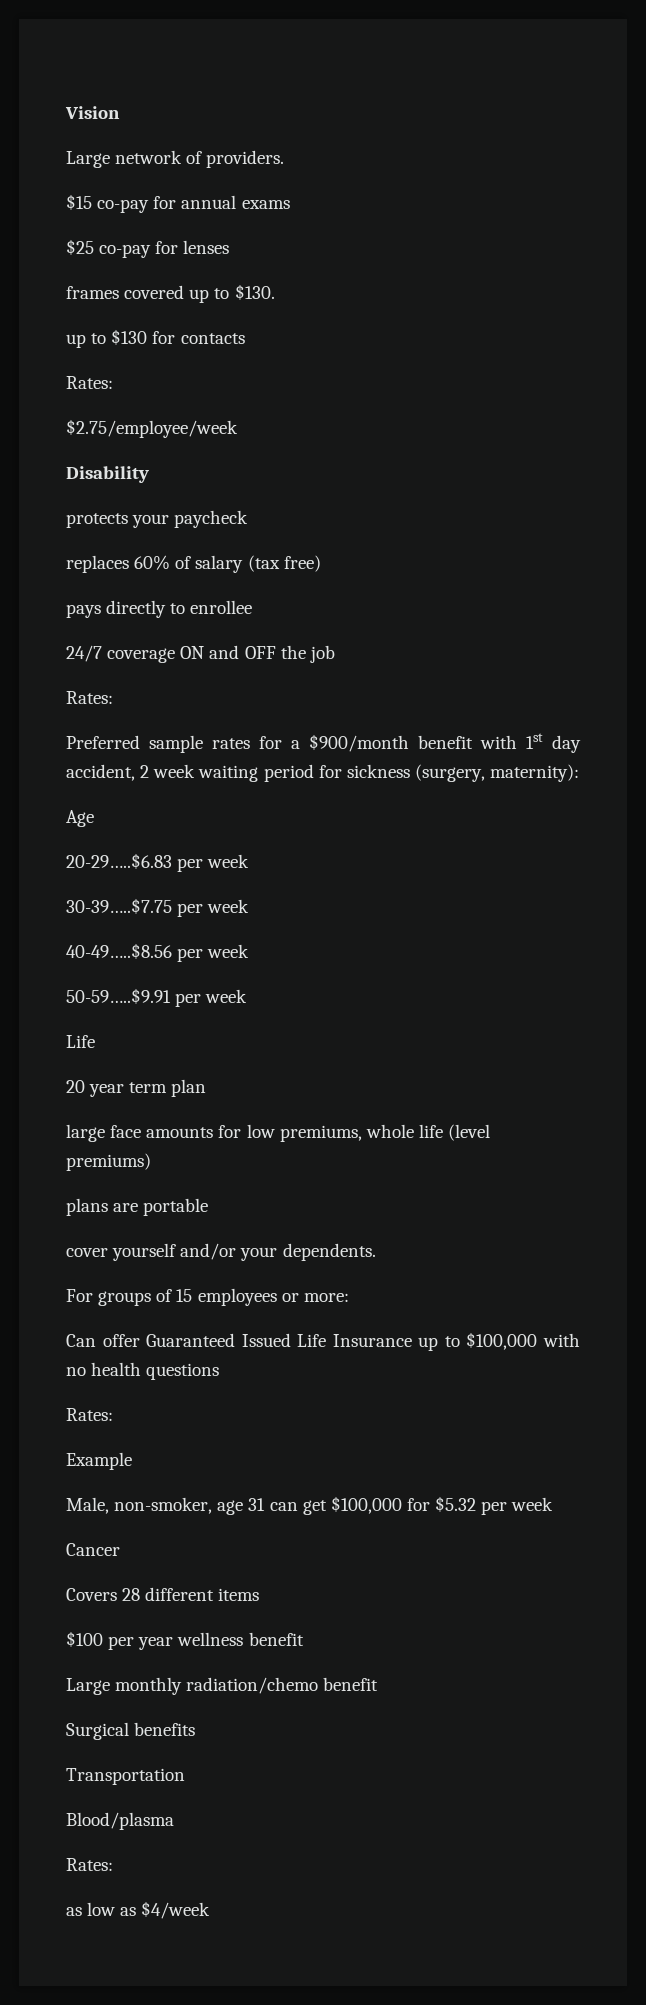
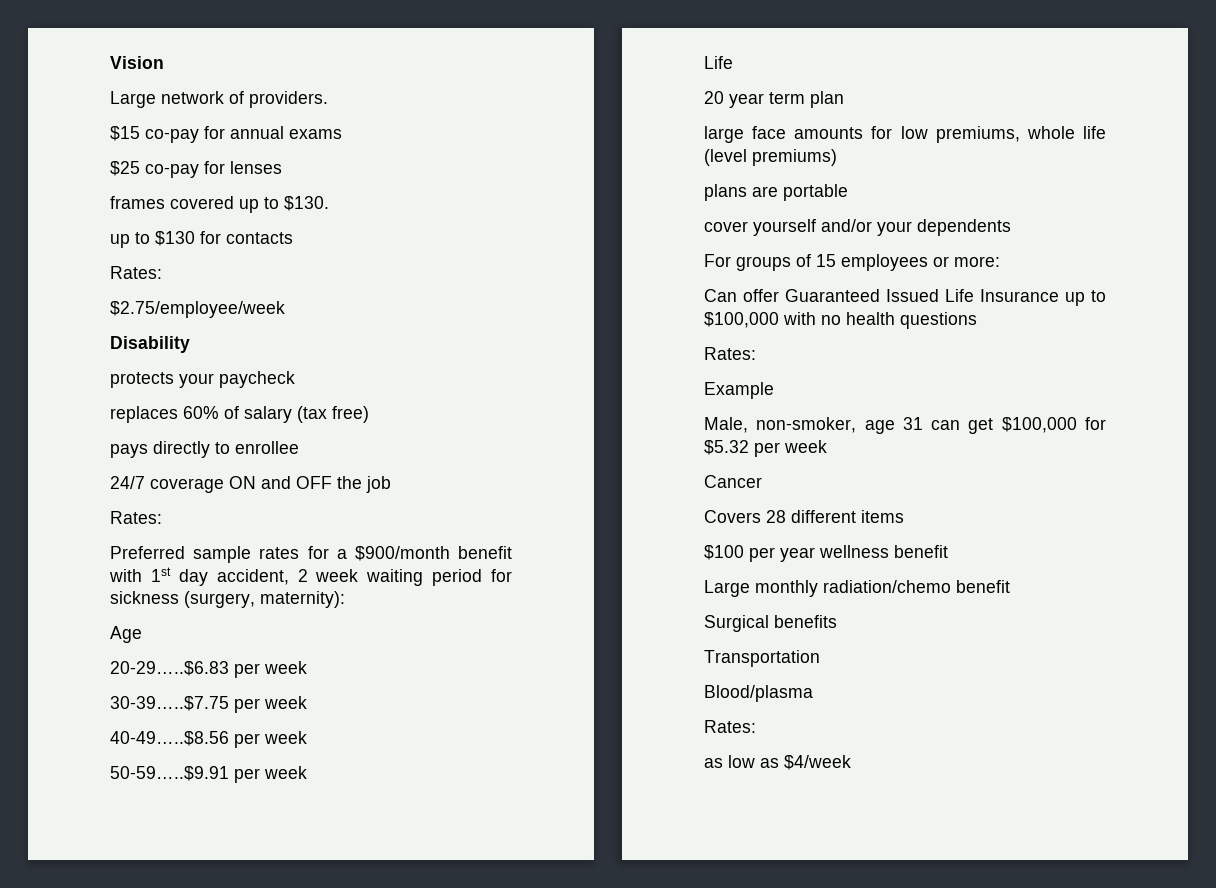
- cover yourself and/or your dependents.
+ cover yourself and/or your dependents

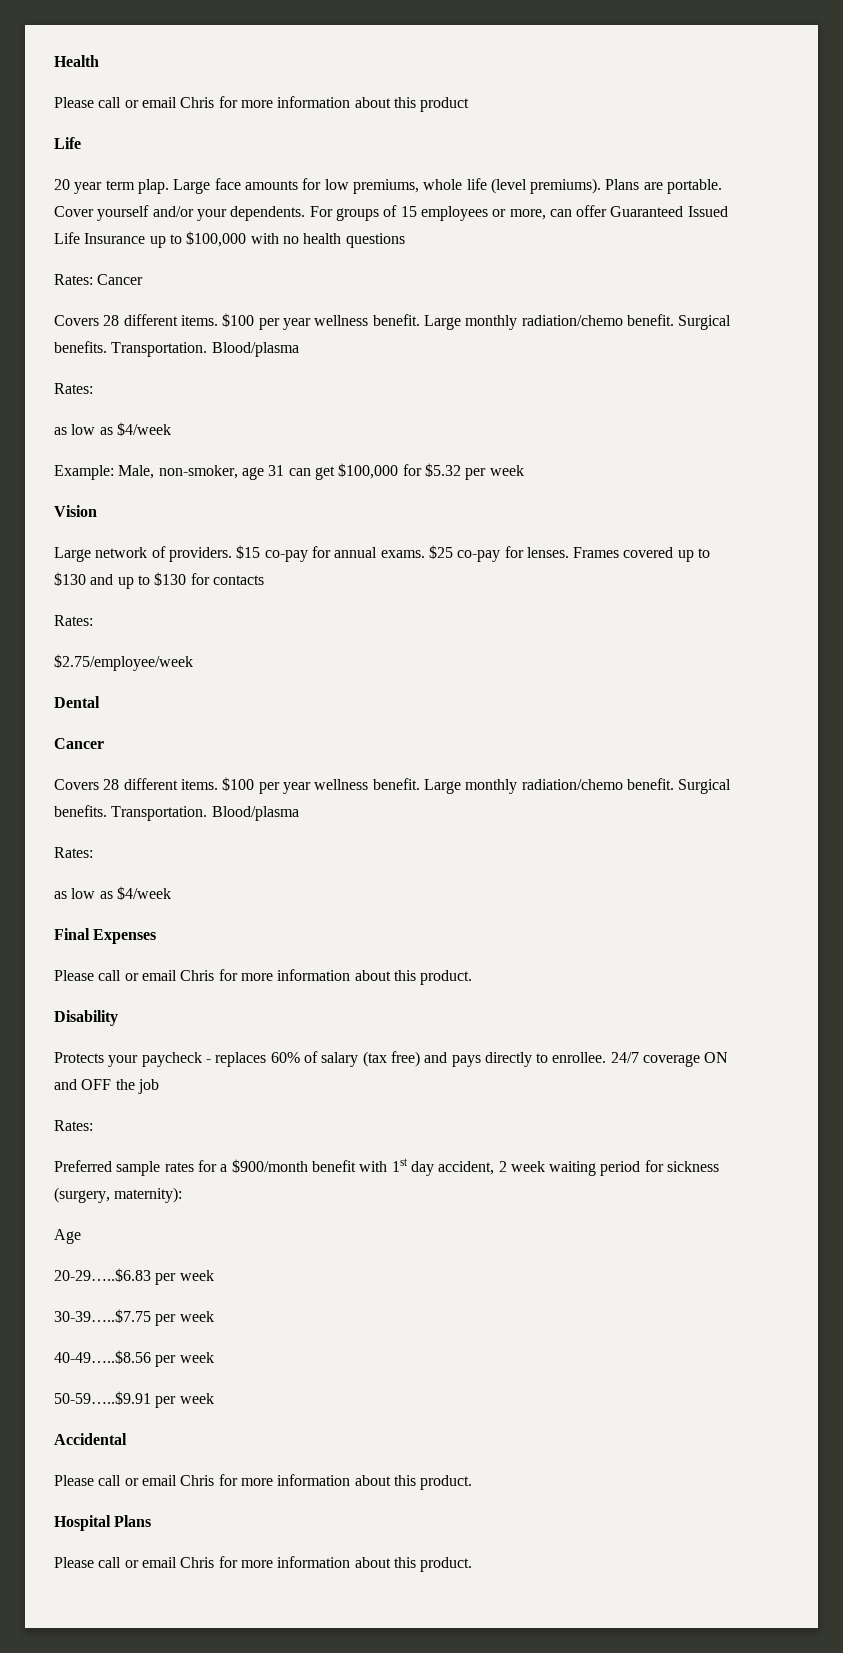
+ Health
+ Please call or email Chris for more information about this product
+ Life
+ 20 year term plap. Large face amounts for low premiums, whole life (level premiums). Plans are portable. Cover yourself and/or your dependents. For groups of 15 employees or more, can offer Guaranteed Issued Life Insurance up to $100,000 with no health questions
+ Rates: Cancer
+ Covers 28 different items. $100 per year wellness benefit. Large monthly radiation/chemo benefit. Surgical benefits. Transportation. Blood/plasma
+ Rates:
+ as low as $4/week
+ Example: Male, non-smoker, age 31 can get $100,000 for $5.32 per week
- Large network of providers.
- $15 co-pay for annual exams
- $25 co-pay for lenses
- frames covered up to $130.
- up to $130 for contacts
+ Large network of providers. $15 co-pay for annual exams. $25 co-pay for lenses. Frames covered up to $130 and up to $130 for contacts
+ Dental
+ Cancer
+ Covers 28 different items. $100 per year wellness benefit. Large monthly radiation/chemo benefit. Surgical benefits. Transportation. Blood/plasma
+ Rates:
+ as low as $4/week
+ Final Expenses
+ Please call or email Chris for more information about this product.
- protects your paycheck
- replaces 60% of salary (tax free)
- pays directly to enrollee
- 24/7 coverage ON and OFF the job
+ Protects your paycheck - replaces 60% of salary (tax free) and pays directly to enrollee. 24/7 coverage ON and OFF the job
  50-59…..$9.91 per week
- Life
- 20 year term plan
- large face amounts for low premiums, whole life (level premiums)
- plans are portable
- cover yourself and/or your dependents
- For groups of 15 employees or more:
- Can offer Guaranteed Issued Life Insurance up to $100,000 with no health questions
- Rates:
- Example
- Male, non-smoker, age 31 can get $100,000 for $5.32 per week
- Cancer
- Covers 28 different items
- $100 per year wellness benefit
- Large monthly radiation/chemo benefit
- Surgical benefits
- Transportation
- Blood/plasma
- Rates:
- as low as $4/week
+ Accidental
+ Please call or email Chris for more information about this product.
+ Hospital Plans
+ Please call or email Chris for more information about this product.

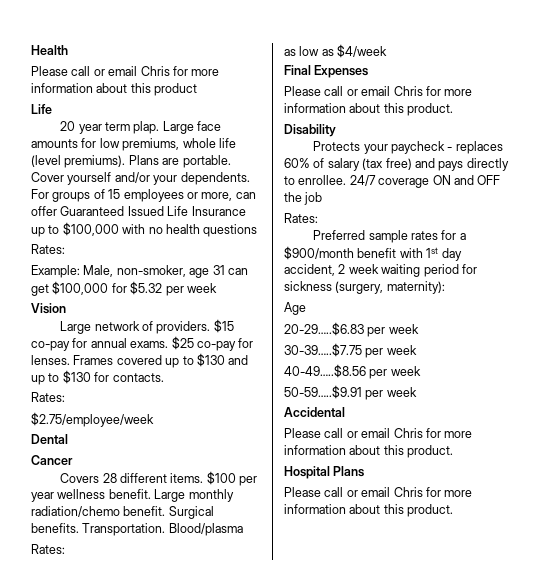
  For groups of 15 employees or more, can offer Guaranteed Issued Life Insurance up to $100,000 with no health questions
- Rates: Cancer
- Covers 28 different items. $100 per year wellness benefit. Large monthly radiation/chemo benefit. Surgical benefits. Transportation. Blood/plasma
  Rates:
- as low as $4/week
- Frames covered up to $130 and up to $130 for contacts
+ Frames covered up to $130 and up to $130 for contacts.

